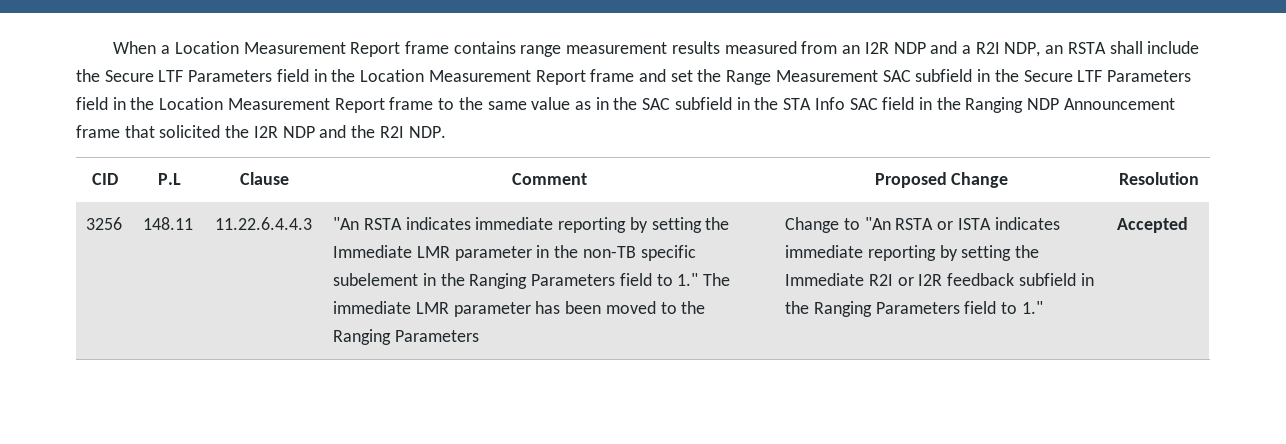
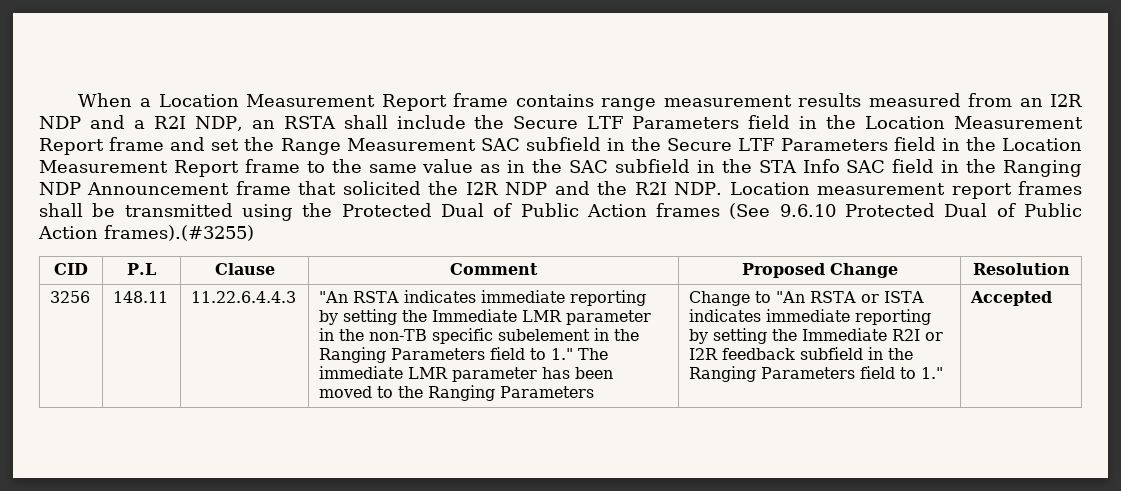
- When a Location Measurement Report frame contains range measurement results measured from an I2R NDP and a R2I NDP, an RSTA shall include the Secure LTF Parameters field in the Location Measurement Report frame and set the Range Measurement SAC subfield in the Secure LTF Parameters field in the Location Measurement Report frame to the same value as in the SAC subfield in the STA Info SAC field in the Ranging NDP Announcement frame that solicited the I2R NDP and the R2I NDP.
+ When a Location Measurement Report frame contains range measurement results measured from an I2R NDP and a R2I NDP, an RSTA shall include the Secure LTF Parameters field in the Location Measurement Report frame and set the Range Measurement SAC subfield in the Secure LTF Parameters field in the Location Measurement Report frame to the same value as in the SAC subfield in the STA Info SAC field in the Ranging NDP Announcement frame that solicited the I2R NDP and the R2I NDP. Location measurement report frames shall be transmitted using the Protected Dual of Public Action frames (See 9.6.10 Protected Dual of Public Action frames).(#3255)

